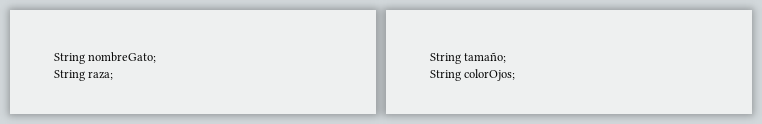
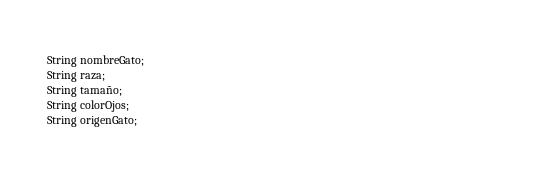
+ String origenGato;

